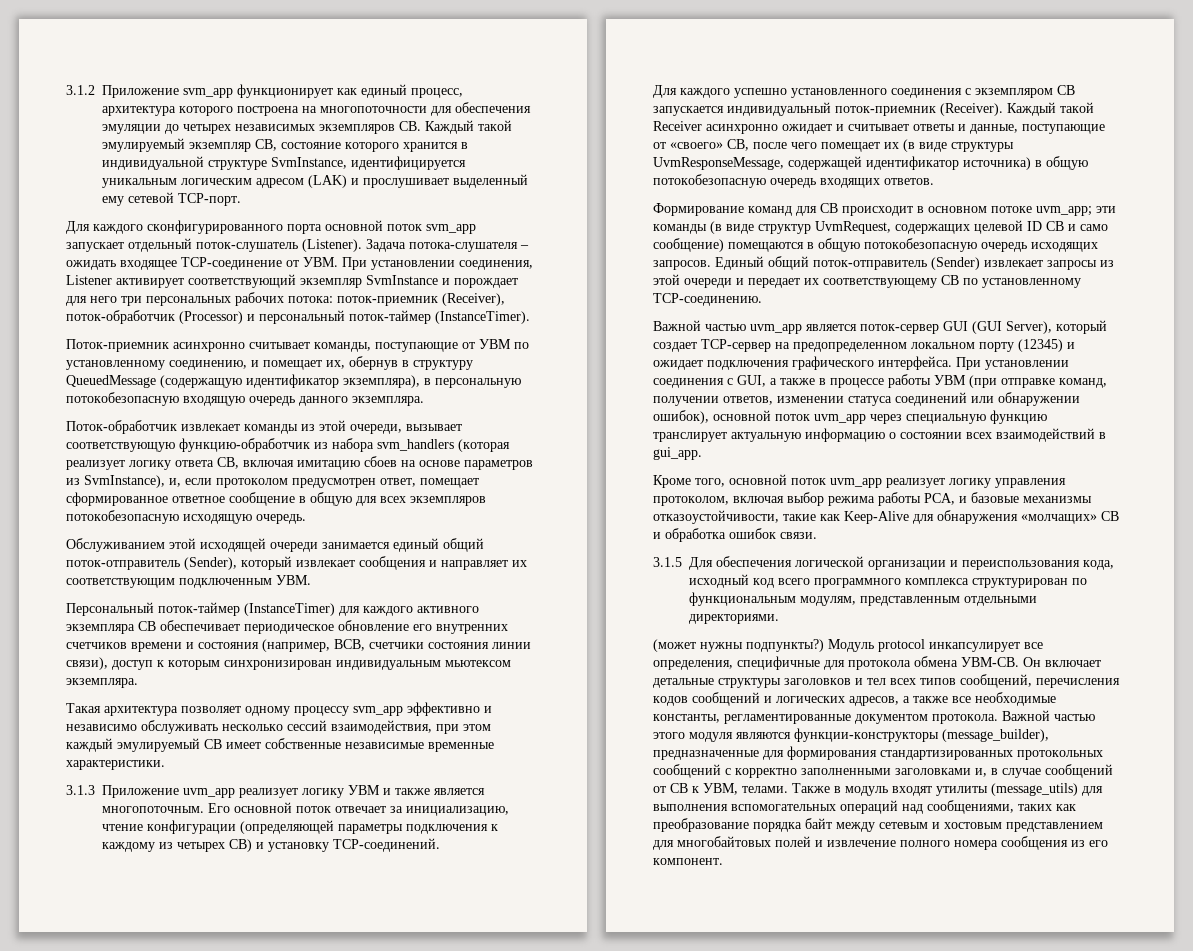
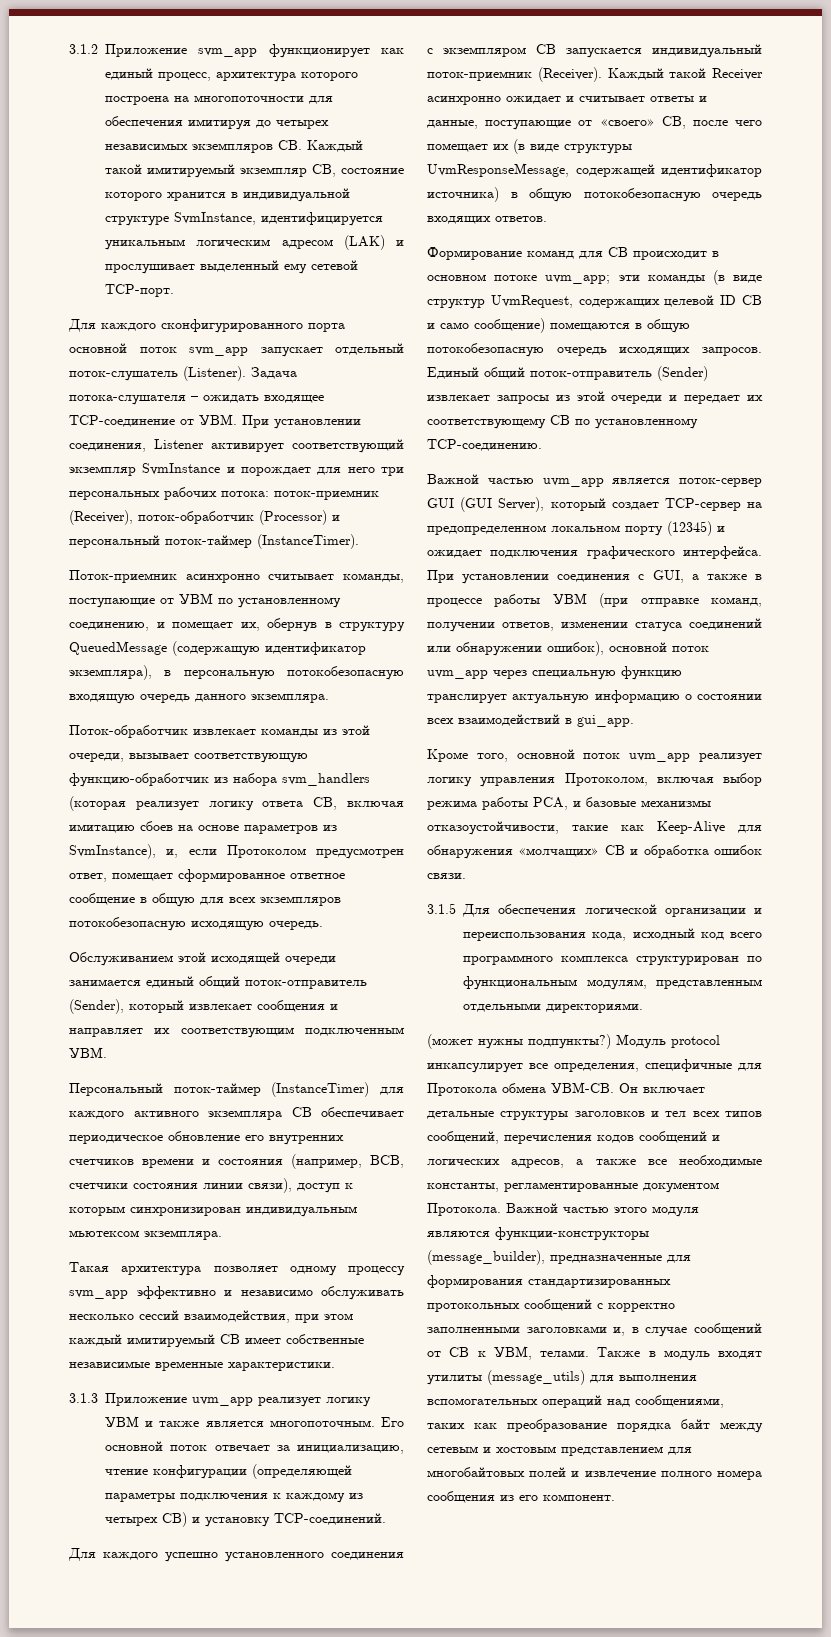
- 3.1.2 Приложение svm_app функционирует как единый процесс, архитектура которого построена на многопоточности для обеспечения эмуляции до четырех независимых экземпляров СВ. Каждый такой эмулируемый экземпляр СВ, состояние которого хранится в индивидуальной структуре SvmInstance, идентифицируется уникальным логическим адресом (LAK) и прослушивает выделенный ему сетевой TCP-порт.
+ 3.1.2 Приложение svm_app функционирует как единый процесс, архитектура которого построена на многопоточности для обеспечения имитируя до четырех независимых экземпляров СВ. Каждый такой имитируемый экземпляр СВ, состояние которого хранится в индивидуальной структуре SvmInstance, идентифицируется уникальным логическим адресом (LAK) и прослушивает выделенный ему сетевой TCP-порт.
- Поток-обработчик извлекает команды из этой очереди, вызывает соответствующую функцию-обработчик из набора svm_handlers (которая реализует логику ответа СВ, включая имитацию сбоев на основе параметров из SvmInstance), и, если протоколом предусмотрен ответ, помещает сформированное ответное сообщение в общую для всех экземпляров потокобезопасную исходящую очередь.
+ Поток-обработчик извлекает команды из этой очереди, вызывает соответствующую функцию-обработчик из набора svm_handlers (которая реализует логику ответа СВ, включая имитацию сбоев на основе параметров из SvmInstance), и, если Протоколом предусмотрен ответ, помещает сформированное ответное сообщение в общую для всех экземпляров потокобезопасную исходящую очередь.
- Такая архитектура позволяет одному процессу svm_app эффективно и независимо обслуживать несколько сессий взаимодействия, при этом каждый эмулируемый СВ имеет собственные независимые временные характеристики.
+ Такая архитектура позволяет одному процессу svm_app эффективно и независимо обслуживать несколько сессий взаимодействия, при этом каждый имитируемый СВ имеет собственные независимые временные характеристики.
- Кроме того, основной поток uvm_app реализует логику управления протоколом, включая выбор режима работы РСА, и базовые механизмы отказоустойчивости, такие как Keep-Alive для обнаружения «молчащих» СВ и обработка ошибок связи.
+ Кроме того, основной поток uvm_app реализует логику управления Протоколом, включая выбор режима работы РСА, и базовые механизмы отказоустойчивости, такие как Keep-Alive для обнаружения «молчащих» СВ и обработка ошибок связи.
- Модуль protocol инкапсулирует все определения, специфичные для протокола обмена УВМ-СВ.
+ Модуль protocol инкапсулирует все определения, специфичные для Протокола обмена УВМ-СВ.
- Он включает детальные структуры заголовков и тел всех типов сообщений, перечисления кодов сообщений и логических адресов, а также все необходимые константы, регламентированные документом протокола.
+ Он включает детальные структуры заголовков и тел всех типов сообщений, перечисления кодов сообщений и логических адресов, а также все необходимые константы, регламентированные документом Протокола.

